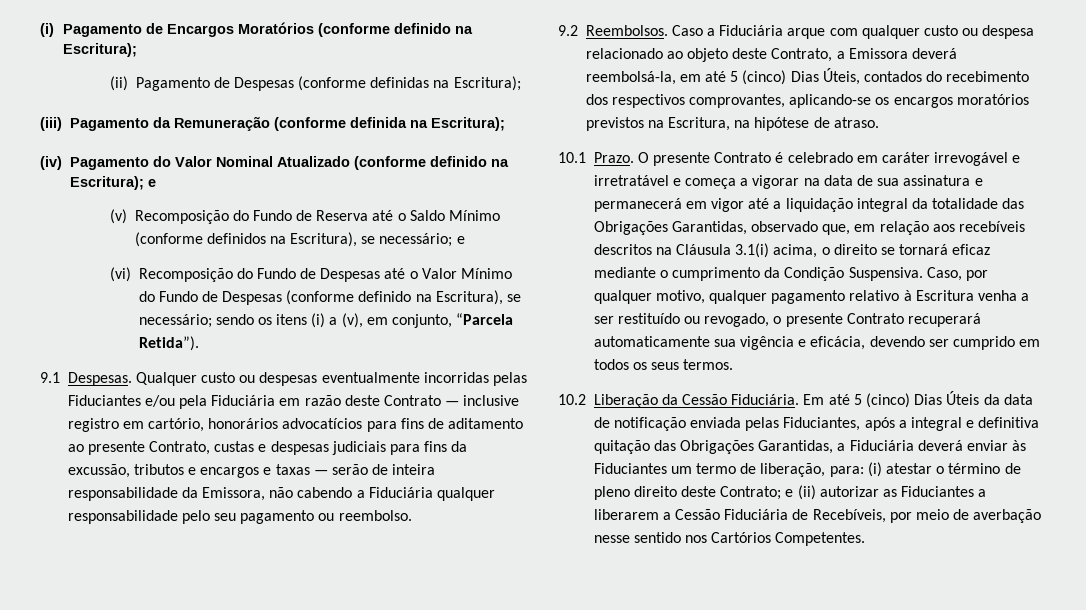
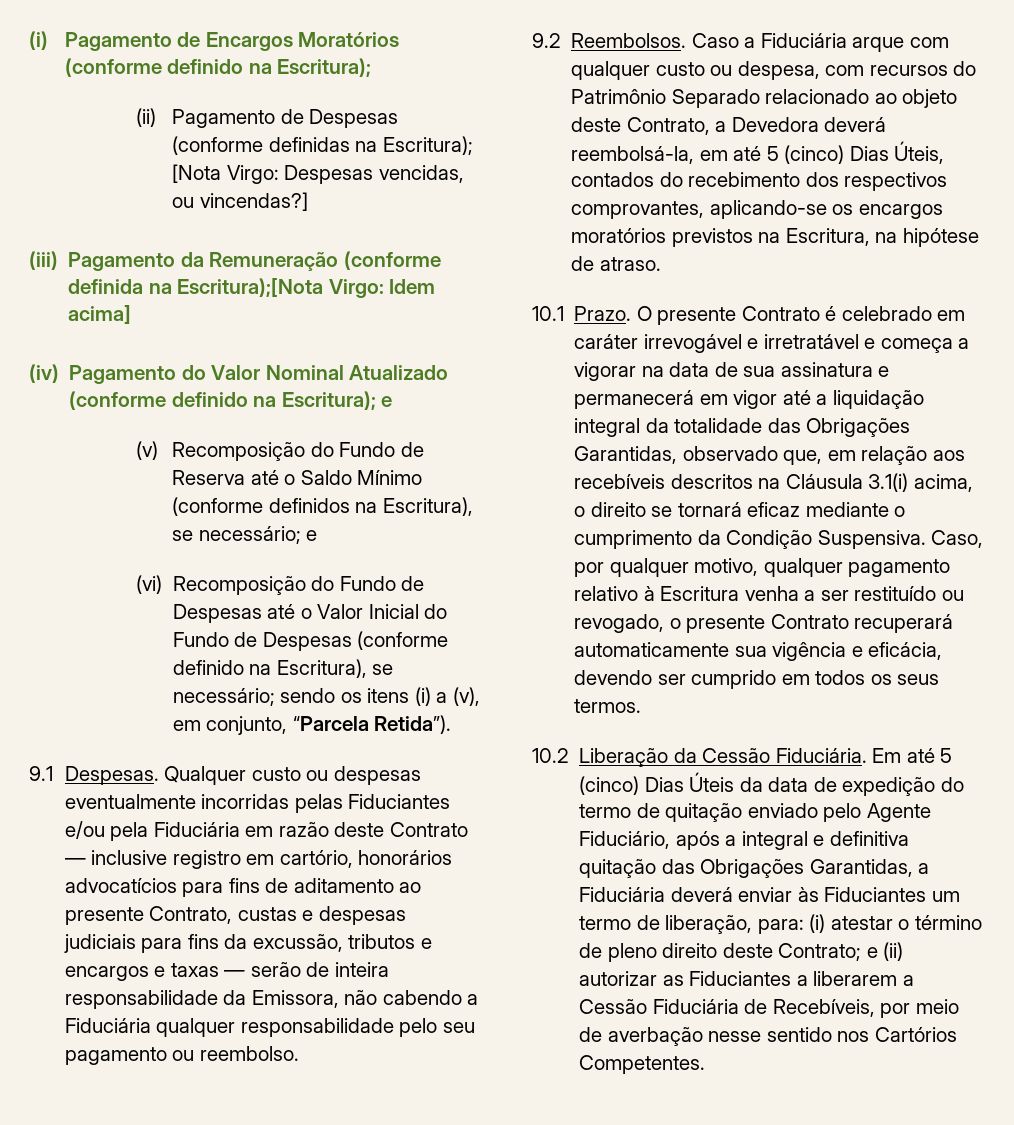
- (ii) Pagamento de Despesas (conforme definidas na Escritura);
+ (ii) Pagamento de Despesas (conforme definidas na Escritura); [Nota Virgo: Despesas vencidas, ou vincendas?]
- (iii) Pagamento da Remuneração (conforme definida na Escritura);
+ (iii) Pagamento da Remuneração (conforme definida na Escritura);[Nota Virgo: Idem acima]
- (vi) Recomposição do Fundo de Despesas até o Valor Mínimo do Fundo de Despesas (conforme definido na Escritura), se necessário; sendo os itens (i) a (v), em conjunto, “Parcela Retida”).
+ (vi) Recomposição do Fundo de Despesas até o Valor Inicial do Fundo de Despesas (conforme definido na Escritura), se necessário; sendo os itens (i) a (v), em conjunto, “Parcela Retida”).
- Caso a Fiduciária arque com qualquer custo ou despesa relacionado ao objeto deste Contrato, a Emissora deverá reembolsá-la, em até 5 (cinco) Dias Úteis, contados do recebimento dos respectivos comprovantes, aplicando-se os encargos moratórios previstos na Escritura, na hipótese de atraso.
+ Caso a Fiduciária arque com qualquer custo ou despesa, com recursos do Patrimônio Separado relacionado ao objeto deste Contrato, a Devedora deverá reembolsá-la, em até 5 (cinco) Dias Úteis, contados do recebimento dos respectivos comprovantes, aplicando-se os encargos moratórios previstos na Escritura, na hipótese de atraso.
- Em até 5 (cinco) Dias Úteis da data de notificação enviada pelas Fiduciantes, após a integral e definitiva quitação das Obrigações Garantidas, a Fiduciária deverá enviar às Fiduciantes um termo de liberação, para: (i) atestar o término de pleno direito deste Contrato; e (ii) autorizar as Fiduciantes a liberarem a Cessão Fiduciária de Recebíveis, por meio de averbação nesse sentido nos Cartórios Competentes.
+ Em até 5 (cinco) Dias Úteis da data de expedição do termo de quitação enviado pelo Agente Fiduciário, após a integral e definitiva quitação das Obrigações Garantidas, a Fiduciária deverá enviar às Fiduciantes um termo de liberação, para: (i) atestar o término de pleno direito deste Contrato; e (ii) autorizar as Fiduciantes a liberarem a Cessão Fiduciária de Recebíveis, por meio de averbação nesse sentido nos Cartórios Competentes.

